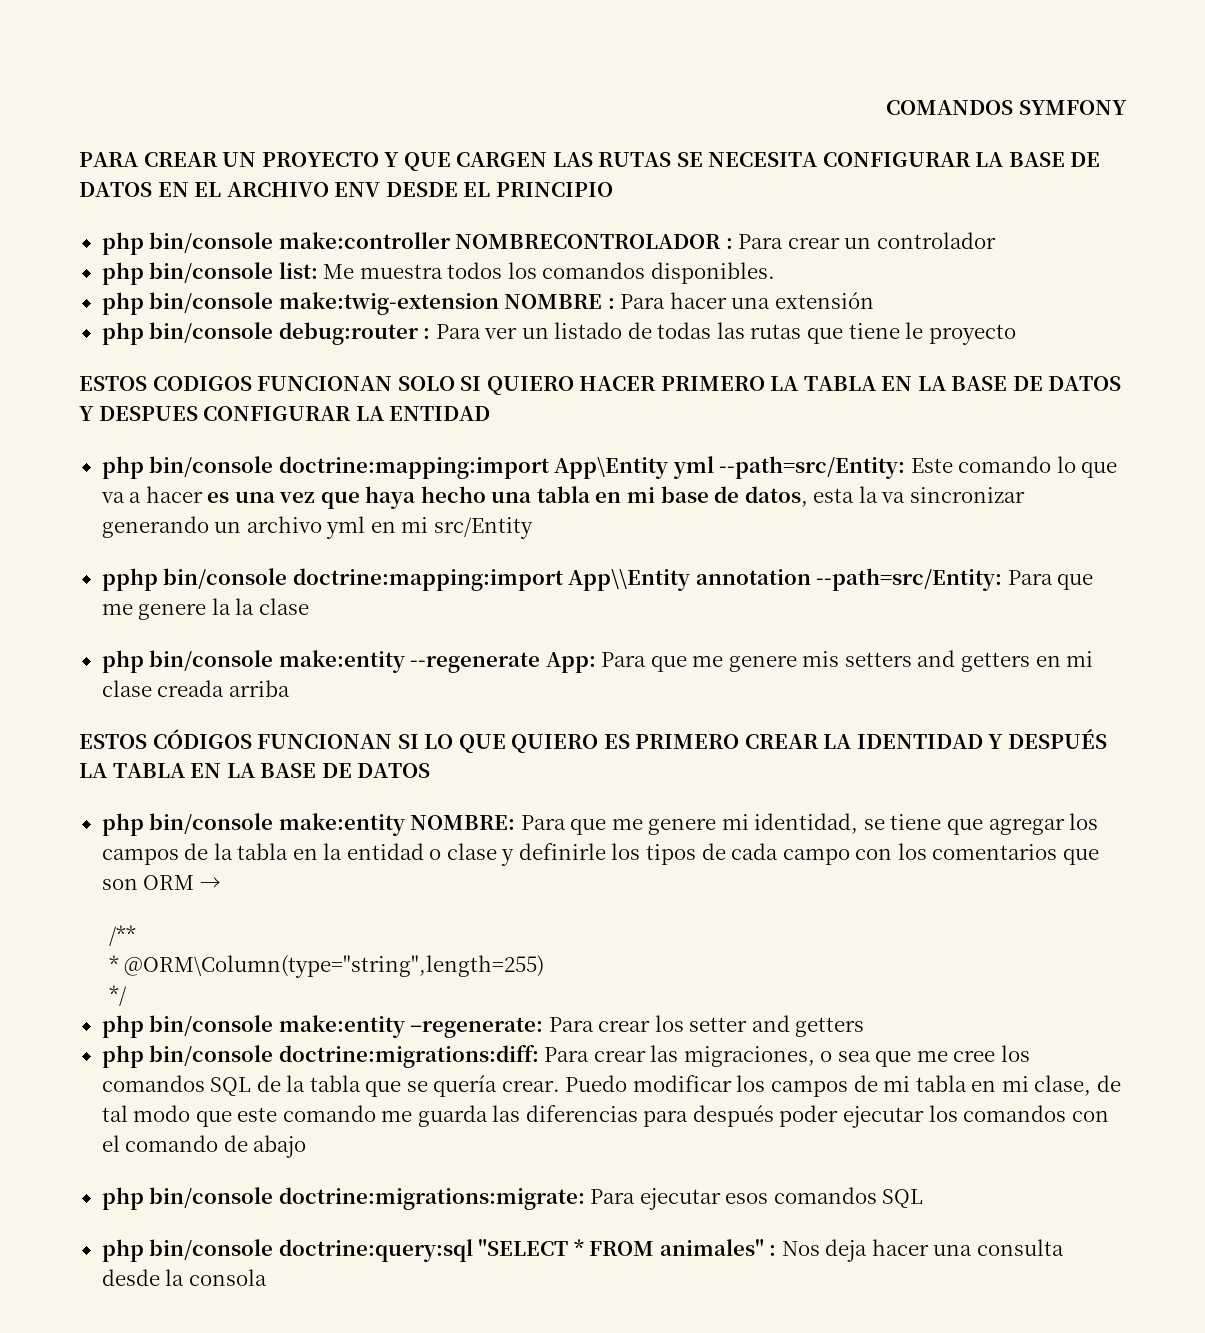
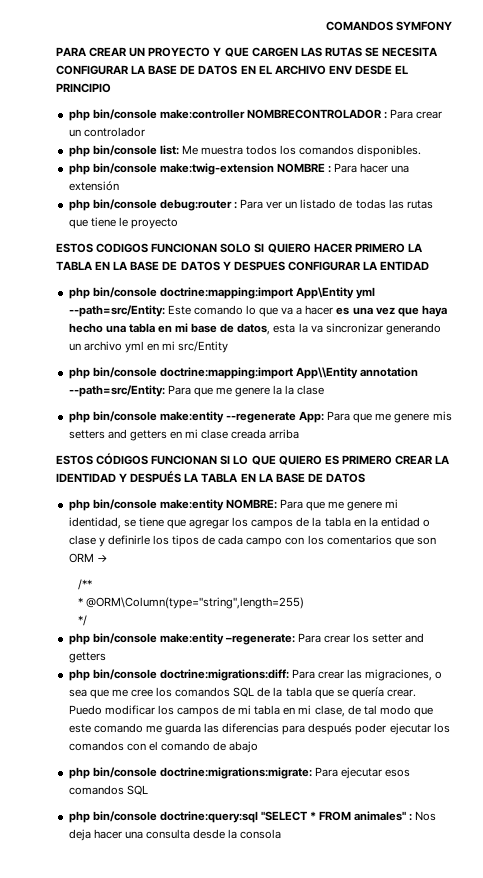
- pphp bin/console doctrine:mapping:import App\\Entity annotation --path=src/Entity: Para que me genere la la clase
+ php bin/console doctrine:mapping:import App\\Entity annotation --path=src/Entity: Para que me genere la la clase

